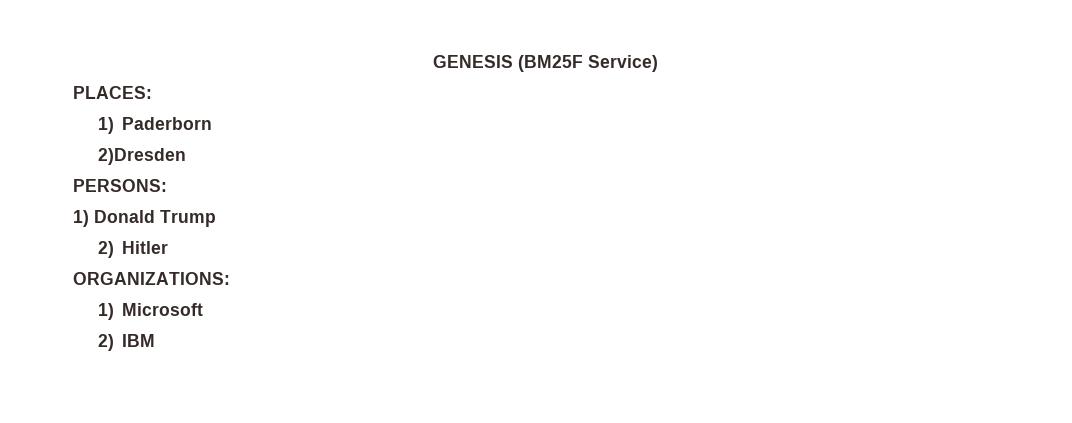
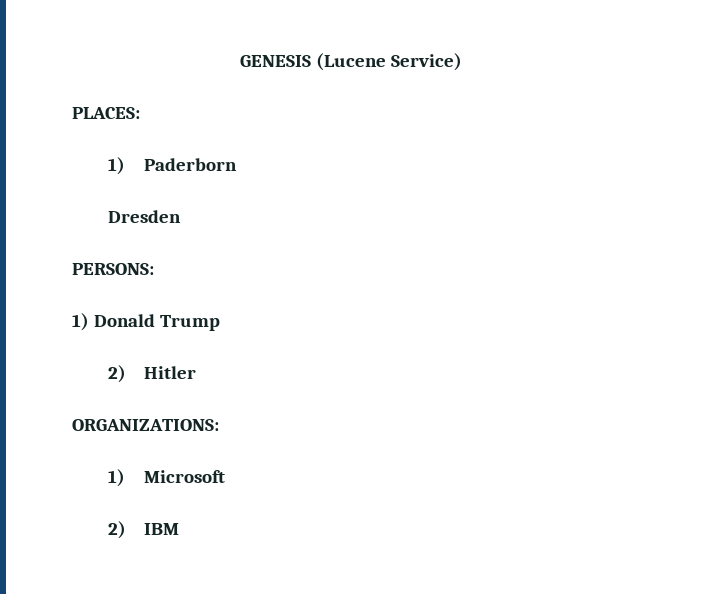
- GENESIS (BM25F Service)
+ GENESIS (Lucene Service)
- 2)Dresden
+ Dresden

